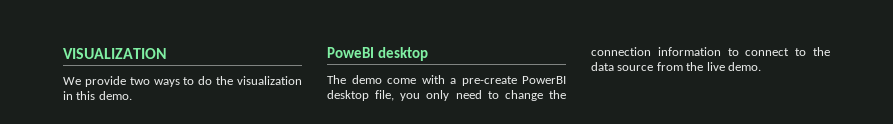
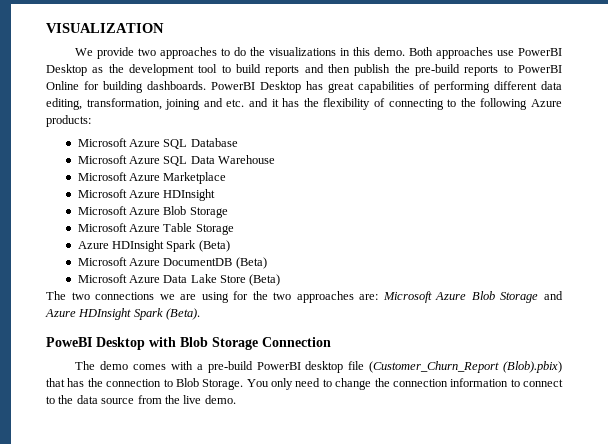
- We provide two ways to do the visualization in this demo.
- PoweBI desktop
+ We provide two approaches to do the visualizations in this demo. Both approaches use PowerBI Desktop as the development tool to build reports and then publish the pre-build reports to PowerBI Online for building dashboards. PowerBI Desktop has great capabilities of performing different data editing, transformation, joining and etc. and it has the flexibility of connecting to the following Azure products:
+ Microsoft Azure SQL Database
+ Microsoft Azure SQL Data Warehouse
+ Microsoft Azure Marketplace
+ Microsoft Azure HDInsight
+ Microsoft Azure Blob Storage
+ Microsoft Azure Table Storage
+ Azure HDInsight Spark (Beta)
+ Microsoft Azure DocumentDB (Beta)
+ Microsoft Azure Data Lake Store (Beta)
+ The two connections we are using for the two approaches are: Microsoft Azure Blob Storage and Azure HDInsight Spark (Beta).
+ PoweBI Desktop with Blob Storage Connection
- The demo come with a pre-create PowerBI desktop file, you only need to change the connection information to connect to the data source from the live demo.
+ The demo comes with a pre-build PowerBI desktop file (Customer_Churn_Report (Blob).pbix) that has the connection to Blob Storage. You only need to change the connection information to connect to the data source from the live demo.

